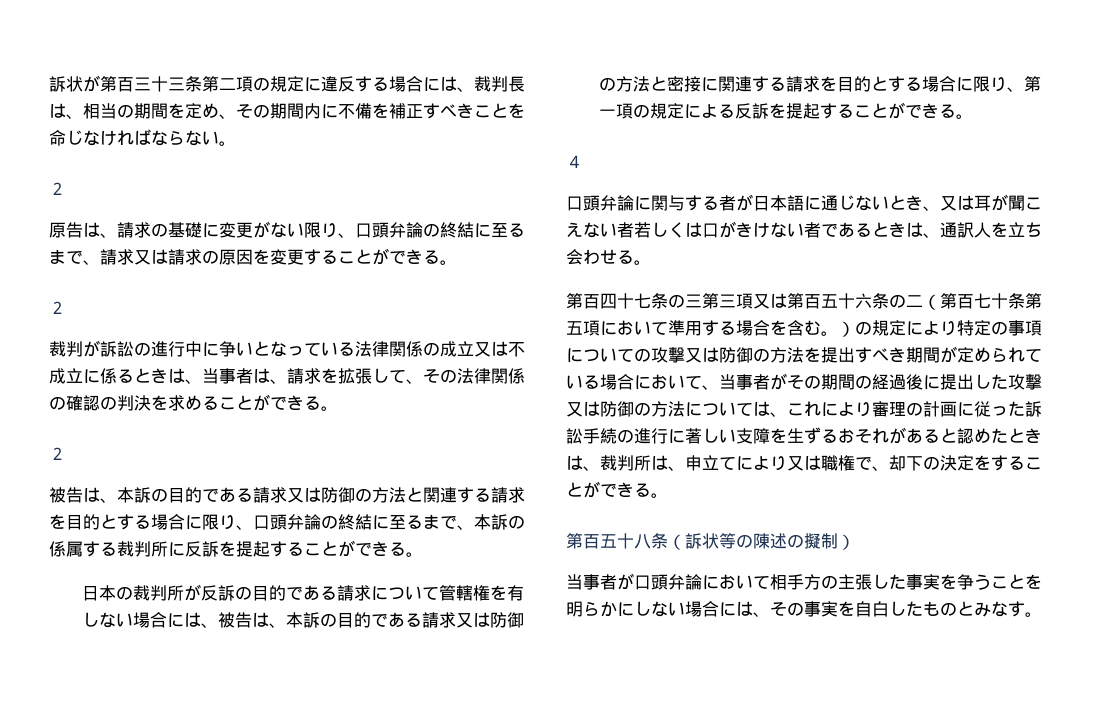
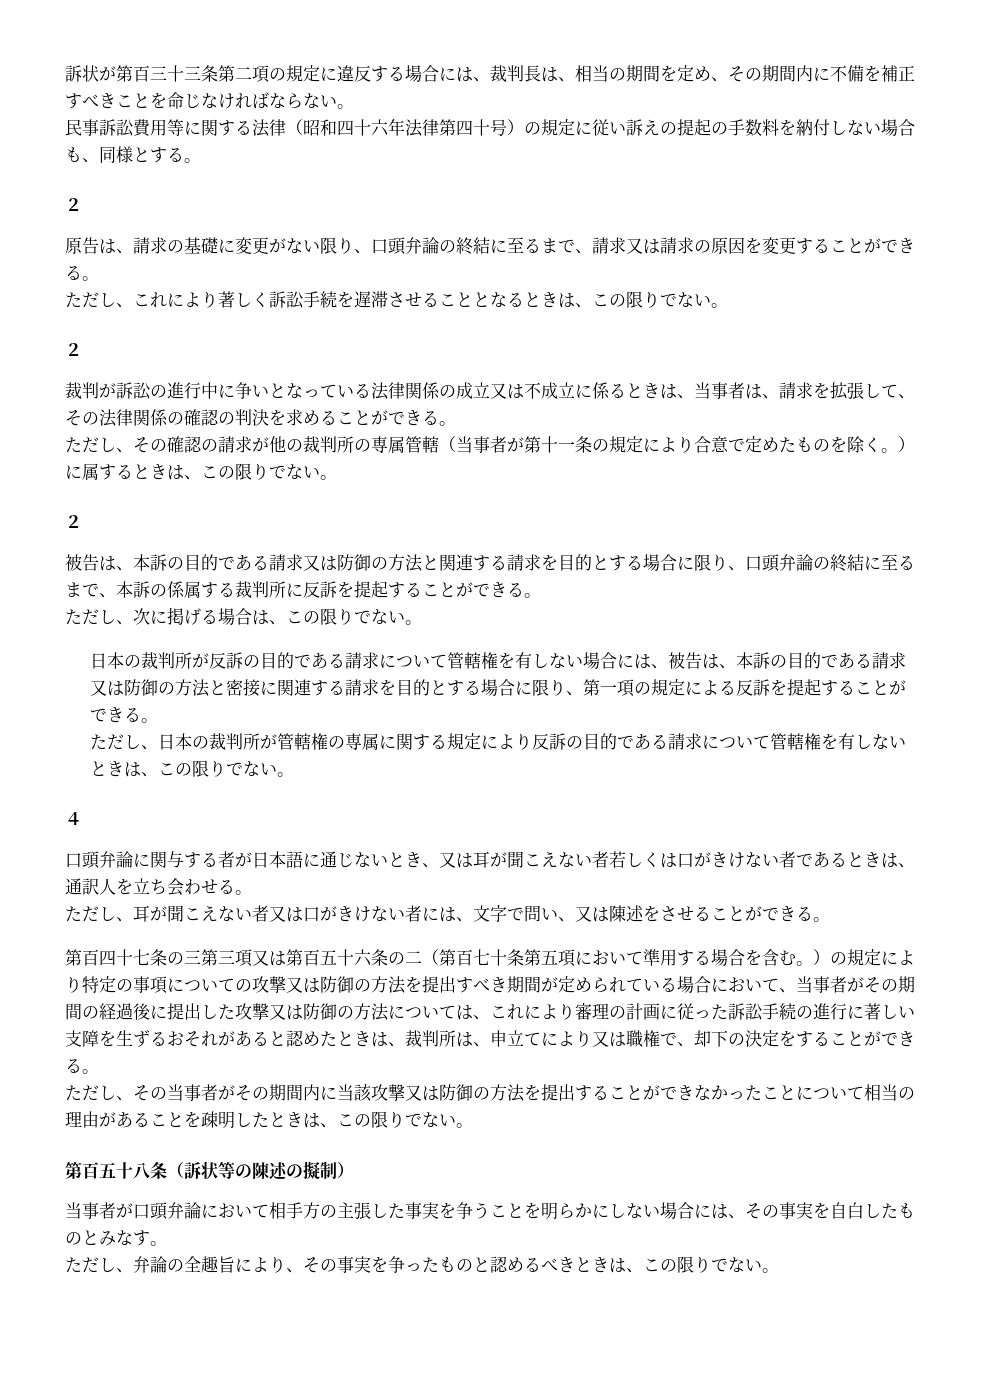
+ 民事訴訟費用等に関する法律（昭和四十六年法律第四十号）の規定に従い訴えの提起の手数料を納付しない場合も、同様とする。
+ ただし、これにより著しく訴訟手続を遅滞させることとなるときは、この限りでない。
+ ただし、その確認の請求が他の裁判所の専属管轄（当事者が第十一条の規定により合意で定めたものを除く。）に属するときは、この限りでない。
+ ただし、次に掲げる場合は、この限りでない。
+ ただし、日本の裁判所が管轄権の専属に関する規定により反訴の目的である請求について管轄権を有しないときは、この限りでない。
+ ただし、耳が聞こえない者又は口がきけない者には、文字で問い、又は陳述をさせることができる。
+ ただし、その当事者がその期間内に当該攻撃又は防御の方法を提出することができなかったことについて相当の理由があることを疎明したときは、この限りでない。
+ ただし、弁論の全趣旨により、その事実を争ったものと認めるべきときは、この限りでない。

